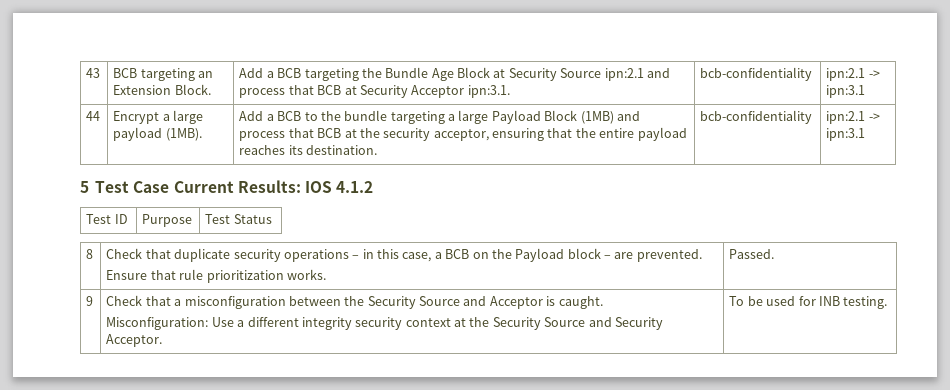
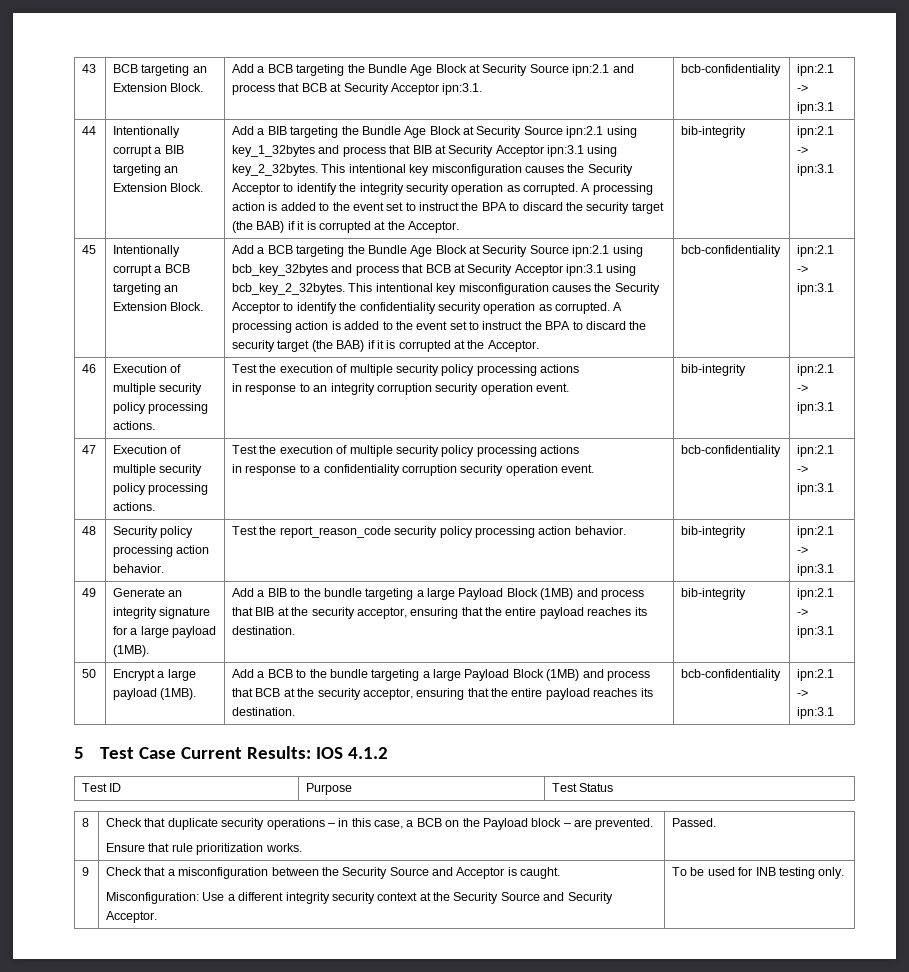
- Encrypt a large payload (1MB). | Add a BCB to the bundle targeting a large Payload Block (1MB) and process that BCB at the security acceptor, ensuring that the entire payload reaches its destination. | bcb-confidentiality | ipn:2.1 -> ipn:3.1
+ Intentionally corrupt a BIB targeting an Extension Block. | Add a BIB targeting the Bundle Age Block at Security Source ipn:2.1 using key_1_32bytes and process that BIB at Security Acceptor ipn:3.1 using key_2_32bytes. This intentional key misconfiguration causes the Security Acceptor to identify the integrity security operation as corrupted. A processing action is added to the event set to instruct the BPA to discard the security target (the BAB) if it is corrupted at the Acceptor. | bib-integrity | ipn:2.1 -> ipn:3.1
+ 45 | Intentionally corrupt a BCB targeting an Extension Block. | Add a BCB targeting the Bundle Age Block at Security Source ipn:2.1 using bcb_key_32bytes and process that BCB at Security Acceptor ipn:3.1 using bcb_key_2_32bytes. This intentional key misconfiguration causes the Security Acceptor to identify the confidentiality security operation as corrupted. A processing action is added to the event set to instruct the BPA to discard the security target (the BAB) if it is corrupted at the Acceptor. | bcb-confidentiality | ipn:2.1 -> ipn:3.1
+ 46 | Execution of multiple security policy processing actions. | Test the execution of multiple security policy processing actions
+ in response to an integrity corruption security operation event. | bib-integrity | ipn:2.1 -> ipn:3.1
+ 47 | Execution of multiple security policy processing actions. | Test the execution of multiple security policy processing actions
+ in response to a confidentiality corruption security operation event. | bcb-confidentiality | ipn:2.1 -> ipn:3.1
+ 48 | Security policy processing action behavior. | Test the report_reason_code security policy processing action behavior. | bib-integrity | ipn:2.1 -> ipn:3.1
+ 49 | Generate an integrity signature for a large payload (1MB). | Add a BIB to the bundle targeting a large Payload Block (1MB) and process that BIB at the security acceptor, ensuring that the entire payload reaches its destination. | bib-integrity | ipn:2.1 -> ipn:3.1
+ 50 | Encrypt a large payload (1MB). | Add a BCB to the bundle targeting a large Payload Block (1MB) and process that BCB at the security acceptor, ensuring that the entire payload reaches its destination. | bcb-confidentiality | ipn:2.1 -> ipn:3.1
  9 | Check that a misconfiguration between the Security Source and Acceptor is caught.
- Misconfiguration: Use a different integrity security context at the Security Source and Security Acceptor. | To be used for INB testing.
+ Misconfiguration: Use a different integrity security context at the Security Source and Security Acceptor. | To be used for INB testing only.

